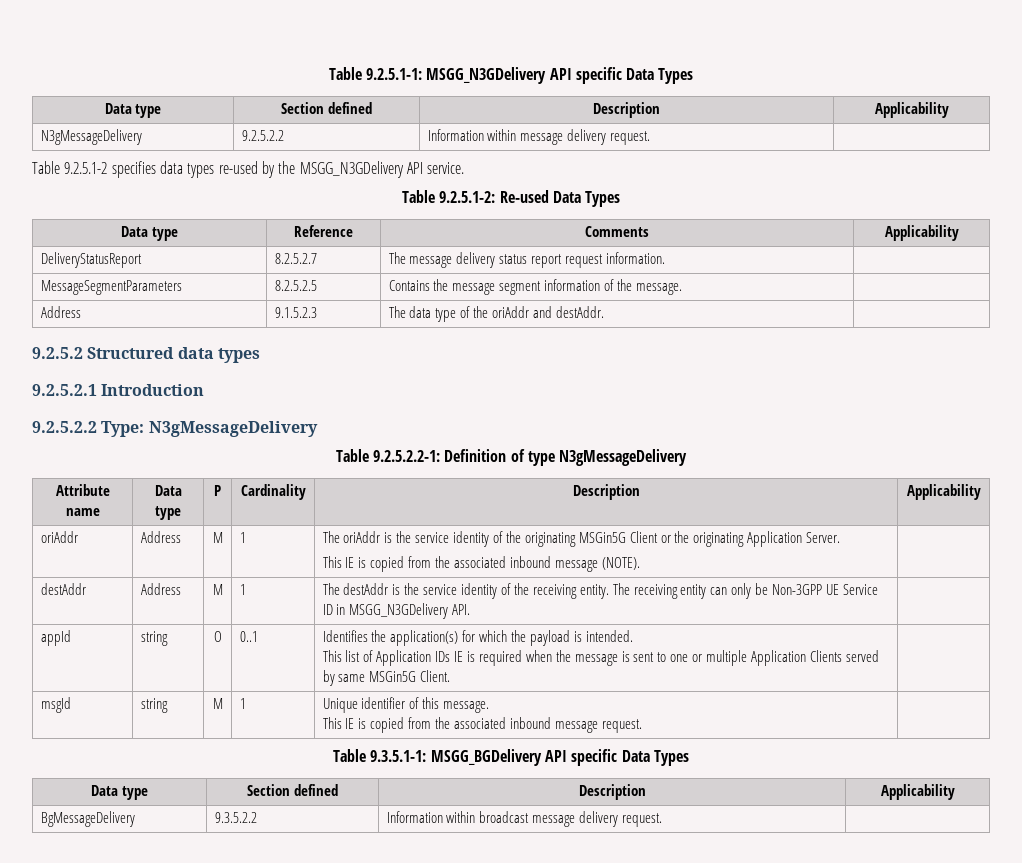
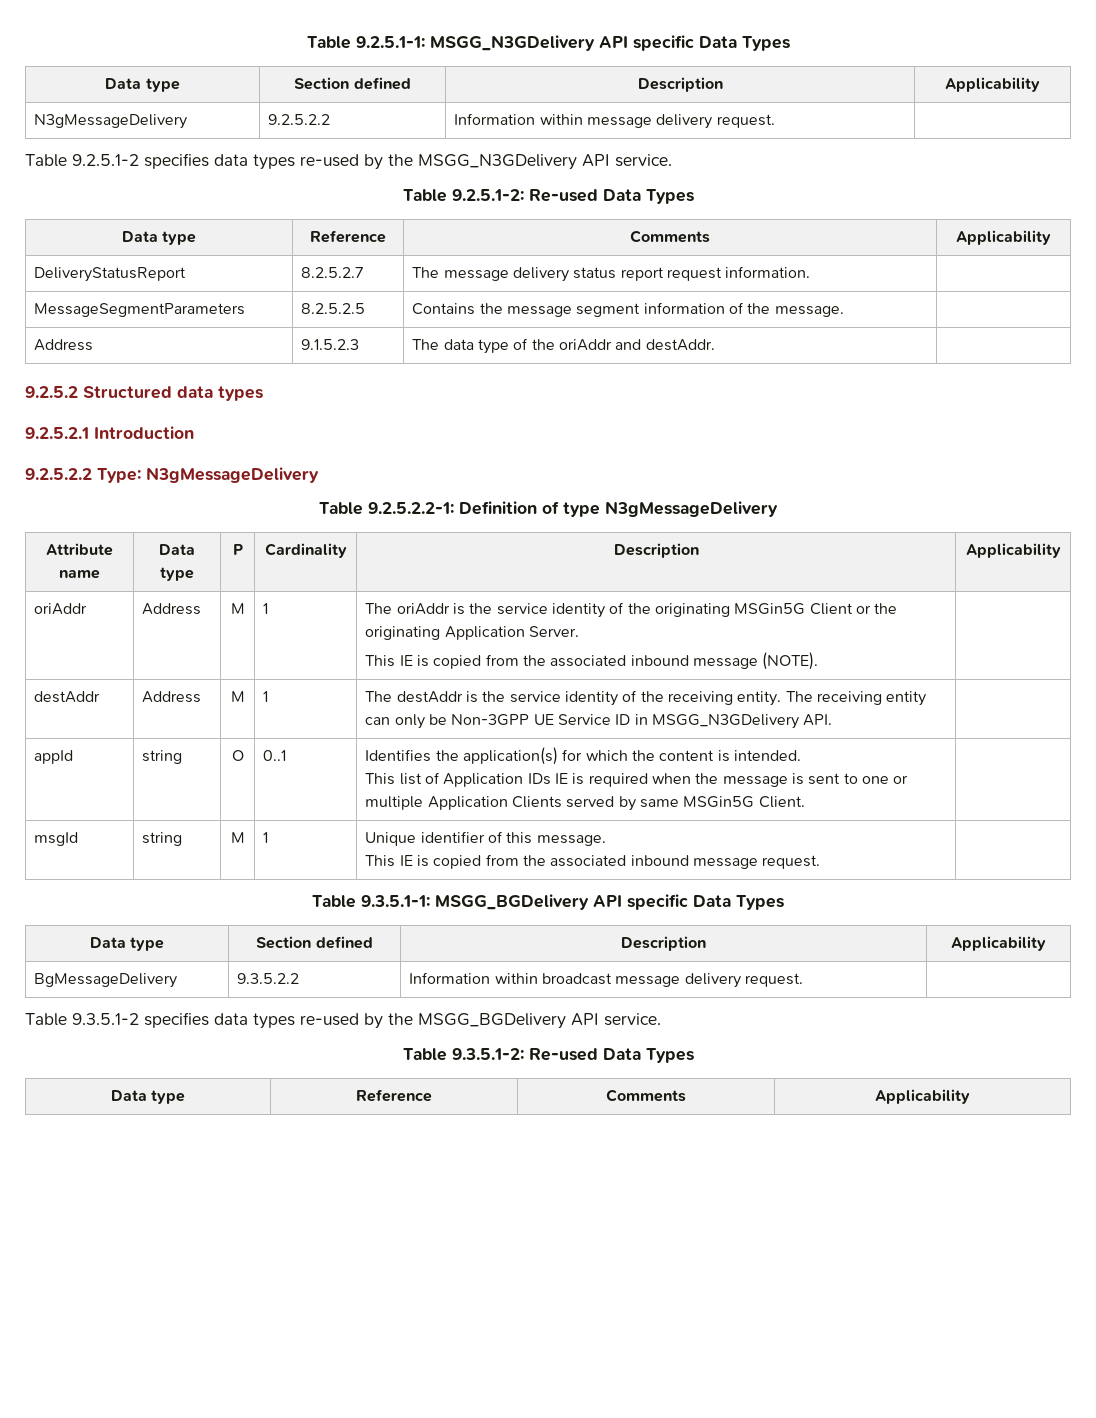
- appId | string | O | 0..1 | Identifies the application(s) for which the payload is intended.
+ appId | string | O | 0..1 | Identifies the application(s) for which the content is intended.
+ Table 9.3.5.1-2 specifies data types re-used by the MSGG_BGDelivery API service.
+ Table 9.3.5.1-2: Re-used Data Types
+ Data type | Reference | Comments | Applicability

